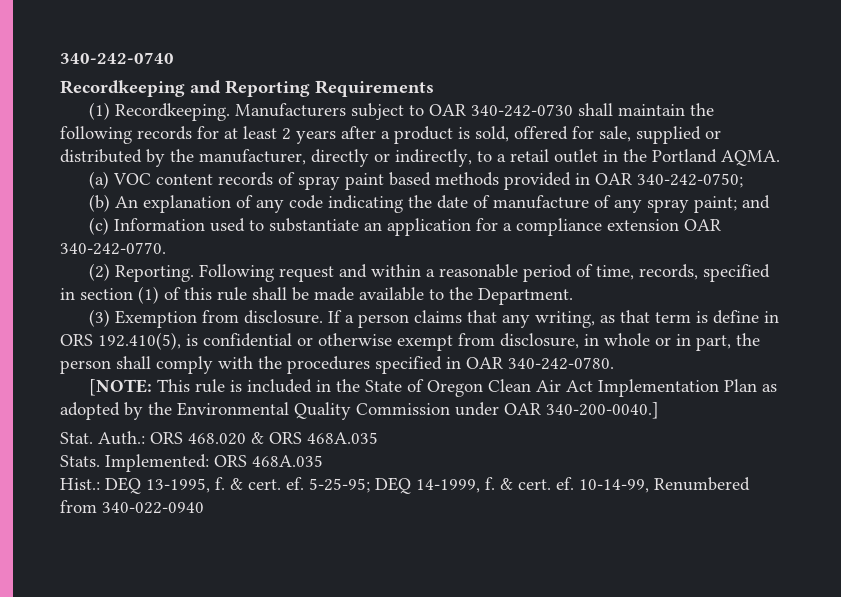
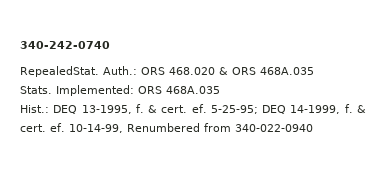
- Recordkeeping and Reporting Requirements
- (1) Recordkeeping. Manufacturers subject to OAR 340-242-0730 shall maintain the following records for at least 2 years after a product is sold, offered for sale, supplied or distributed by the manufacturer, directly or indirectly, to a retail outlet in the Portland AQMA.
- (a) VOC content records of spray paint based methods provided in OAR 340-242-0750;
- (b) An explanation of any code indicating the date of manufacture of any spray paint; and
- (c) Information used to substantiate an application for a compliance extension OAR 340-242-0770.
- (2) Reporting. Following request and within a reasonable period of time, records, specified in section (1) of this rule shall be made available to the Department.
- (3) Exemption from disclosure. If a person claims that any writing, as that term is define in ORS 192.410(5), is confidential or otherwise exempt from disclosure, in whole or in part, the person shall comply with the procedures specified in OAR 340-242-0780.
- [NOTE: This rule is included in the State of Oregon Clean Air Act Implementation Plan as adopted by the Environmental Quality Commission under OAR 340-200-0040.]
- Stat.
+ RepealedStat.

